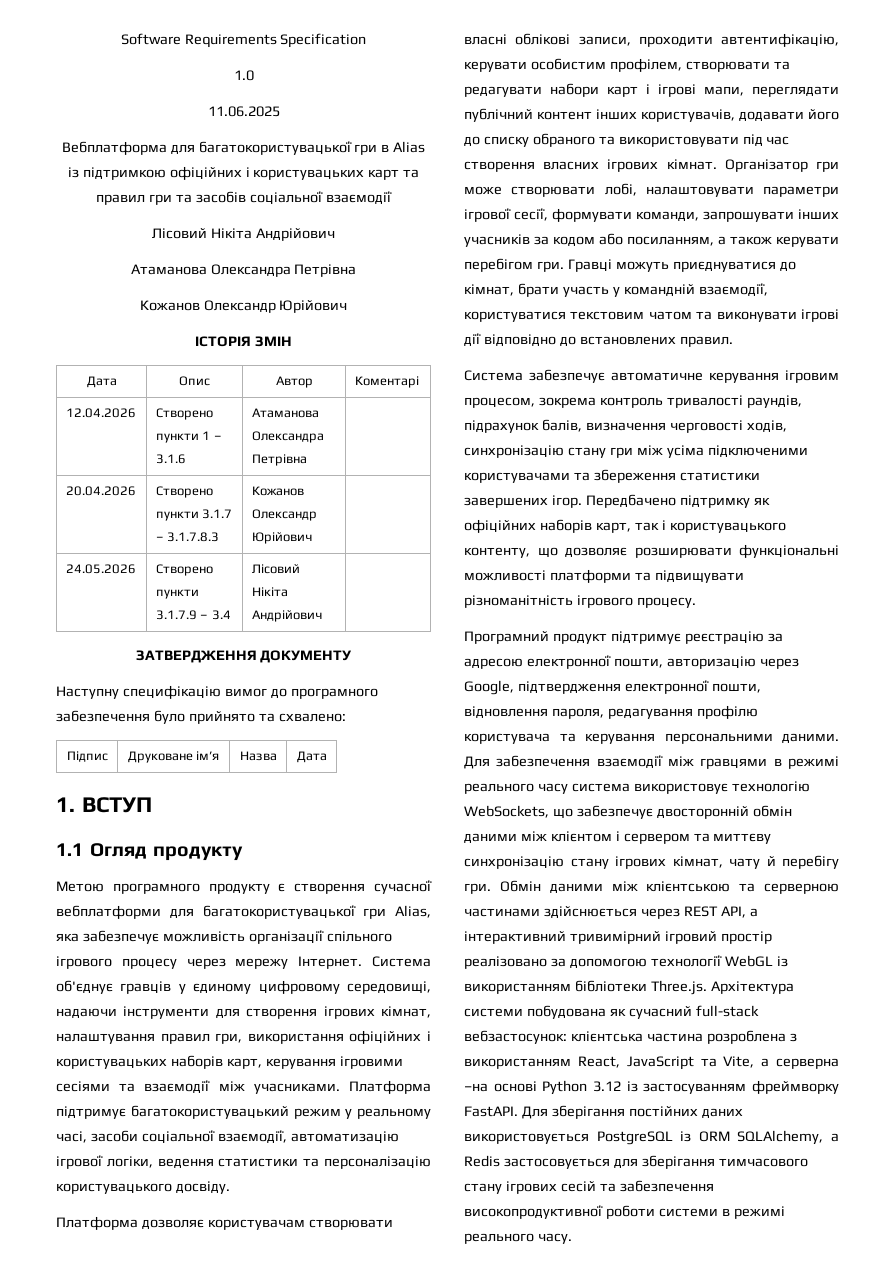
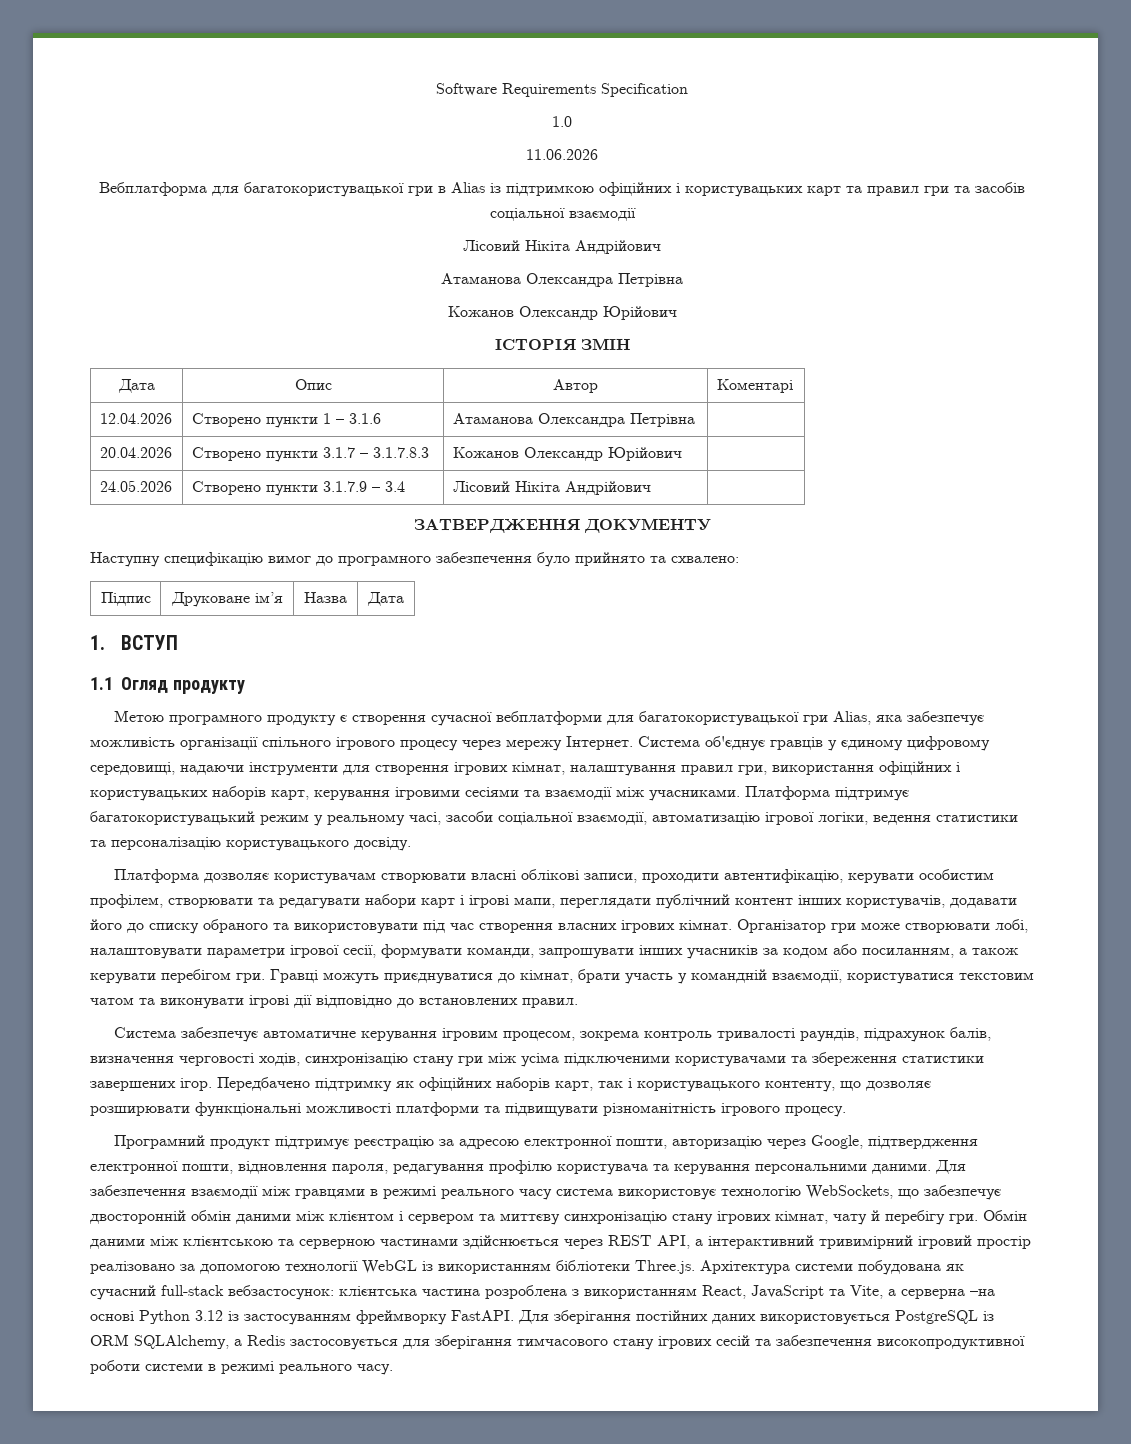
- 11.06.2025
+ 11.06.2026

